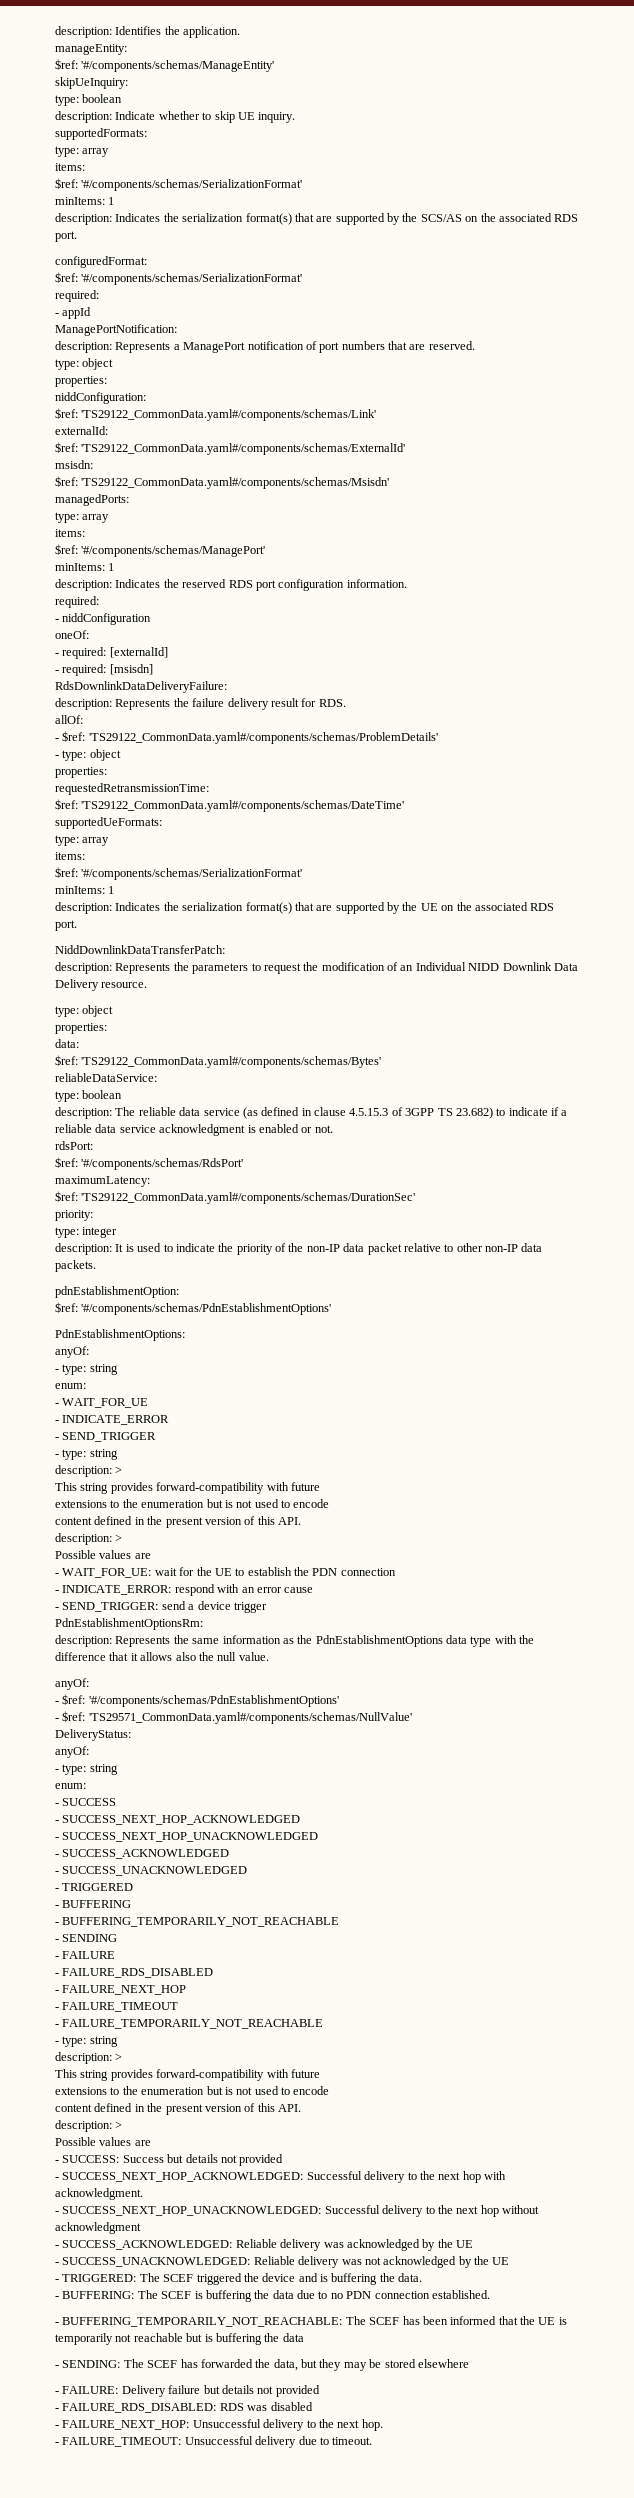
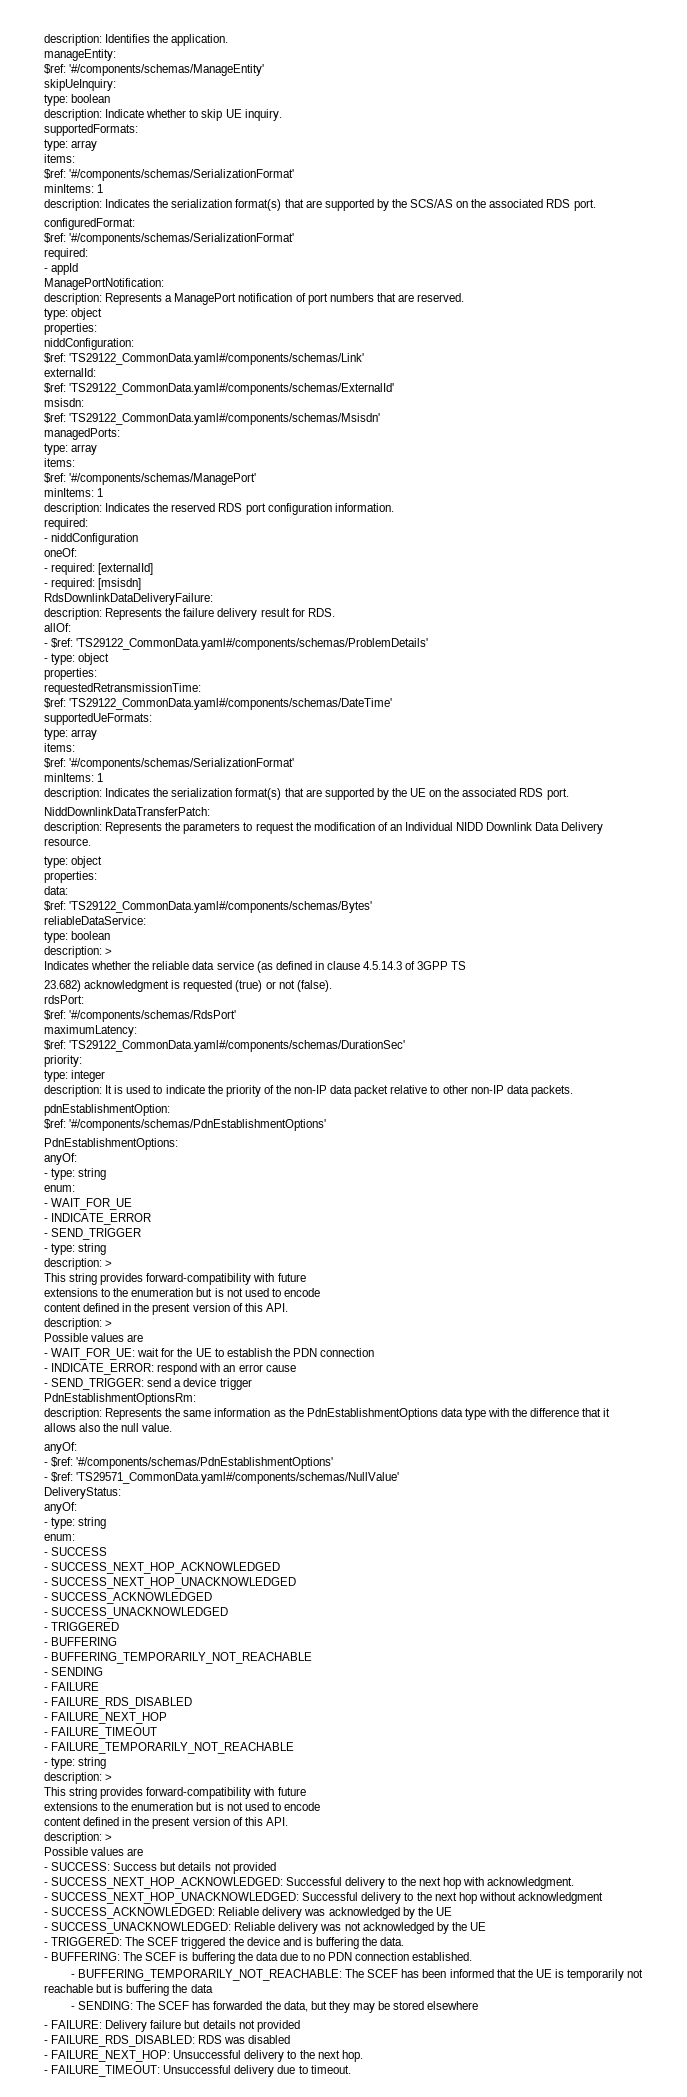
  reliableDataService:
  type: boolean
- description: The reliable data service (as defined in clause 4.5.15.3 of 3GPP TS 23.682) to indicate if a reliable data service acknowledgment is enabled or not.
+ description: >
+ Indicates whether the reliable data service (as defined in clause 4.5.14.3 of 3GPP TS
+ 23.682) acknowledgment is requested (true) or not (false).

